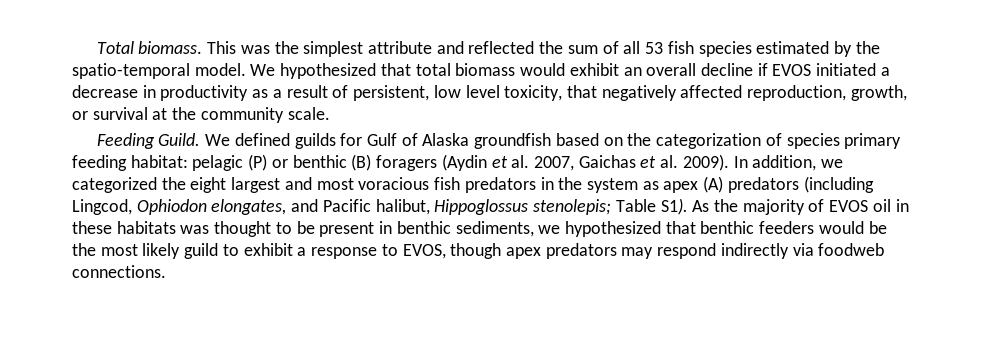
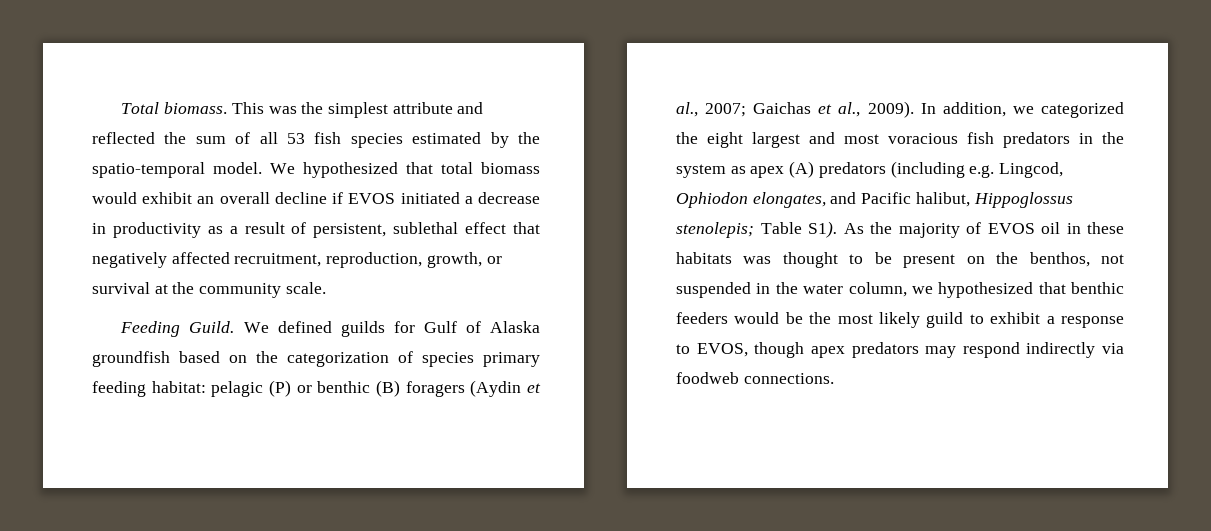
- We hypothesized that total biomass would exhibit an overall decline if EVOS initiated a decrease in productivity as a result of persistent, low level toxicity, that negatively affected reproduction, growth, or survival at the community scale.
+ We hypothesized that total biomass would exhibit an overall decline if EVOS initiated a decrease in productivity as a result of persistent, sublethal effect that negatively affected recruitment, reproduction, growth, or survival at the community scale.
- We defined guilds for Gulf of Alaska groundfish based on the categorization of species primary feeding habitat: pelagic (P) or benthic (B) foragers (Aydin et al. 2007, Gaichas et al. 2009).
+ We defined guilds for Gulf of Alaska groundfish based on the categorization of species primary feeding habitat: pelagic (P) or benthic (B) foragers (Aydin et al., 2007; Gaichas et al., 2009).
- In addition, we categorized the eight largest and most voracious fish predators in the system as apex (A) predators (including Lingcod, Ophiodon elongates, and Pacific halibut, Hippoglossus stenolepis;
+ In addition, we categorized the eight largest and most voracious fish predators in the system as apex (A) predators (including e.g. Lingcod, Ophiodon elongates, and Pacific halibut, Hippoglossus stenolepis;
- Table S1). As the majority of EVOS oil in these habitats was thought to be present in benthic sediments, we hypothesized that benthic feeders would be the most likely guild to exhibit a response to EVOS, though apex predators may respond indirectly via foodweb connections.
+ Table S1). As the majority of EVOS oil in these habitats was thought to be present on the benthos, not suspended in the water column, we hypothesized that benthic feeders would be the most likely guild to exhibit a response to EVOS, though apex predators may respond indirectly via foodweb connections.

